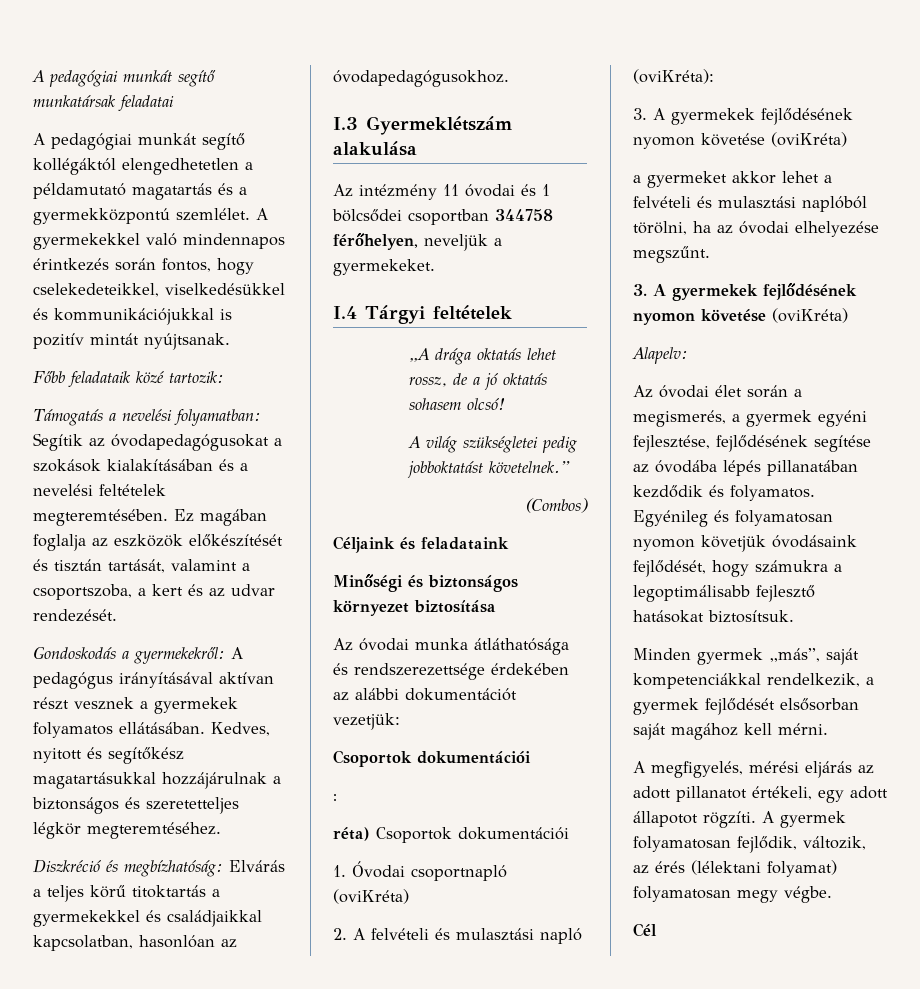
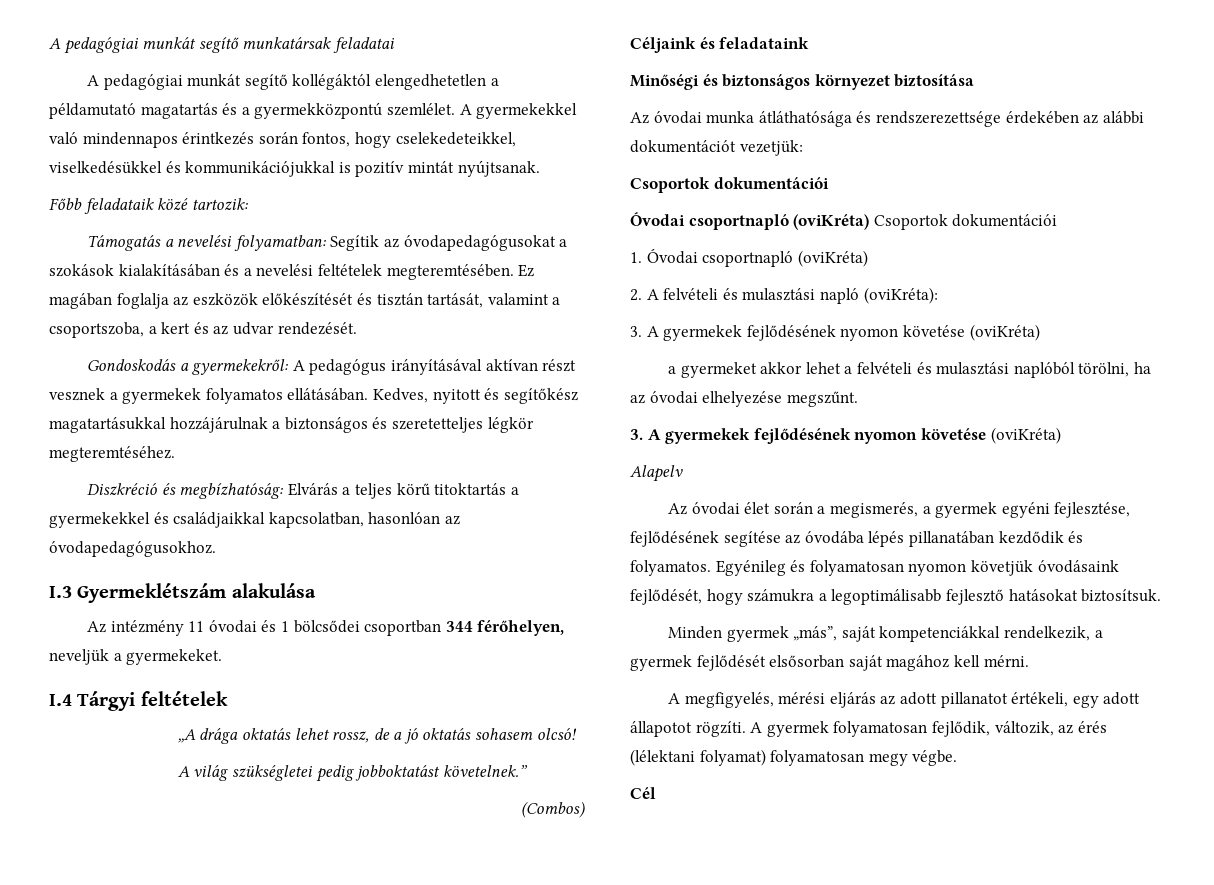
- Az intézmény 11 óvodai és 1 bölcsődei csoportban 344758 férőhelyen, neveljük a gyermekeket.
+ Az intézmény 11 óvodai és 1 bölcsődei csoportban 344 férőhelyen, neveljük a gyermekeket.
- :
- réta) Csoportok dokumentációi
+ Óvodai csoportnapló (oviKréta) Csoportok dokumentációi
- Alapelv:
+ Alapelv

